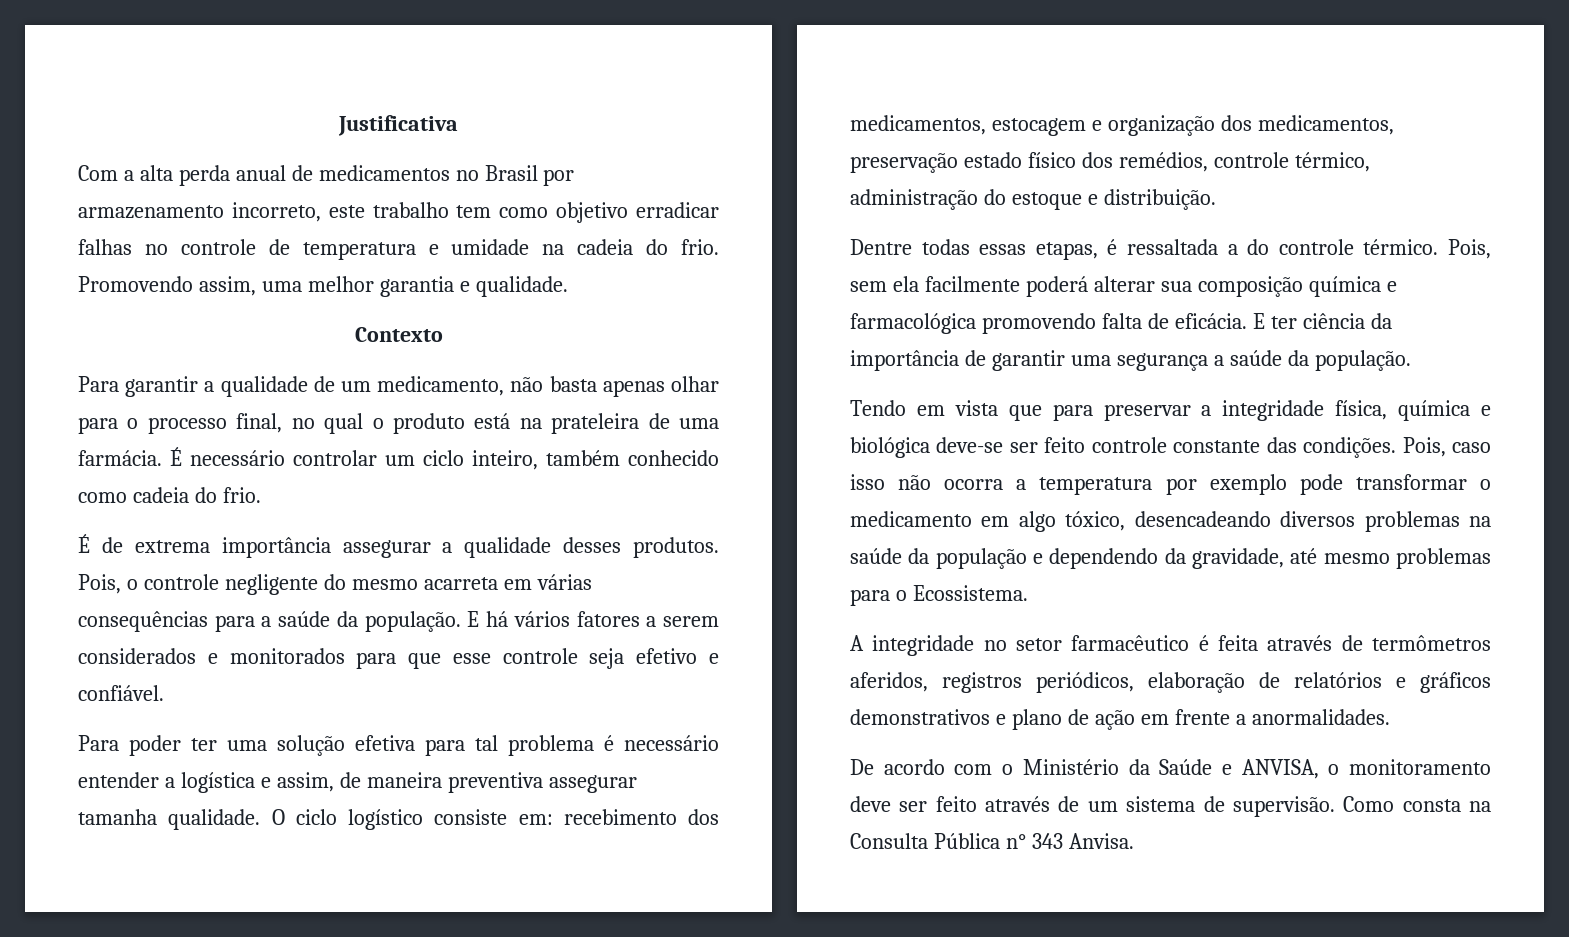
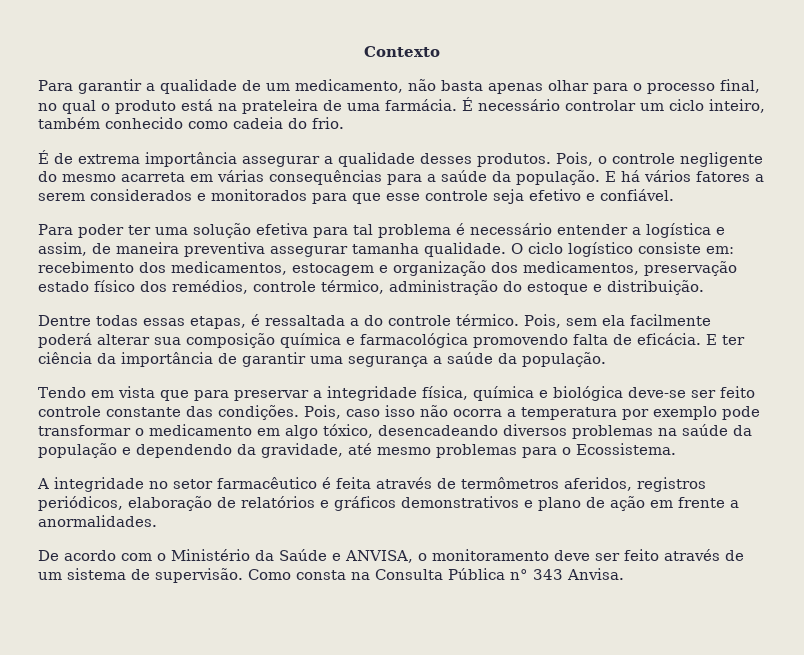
- Justificativa
- Com a alta perda anual de medicamentos no Brasil por armazenamento incorreto, este trabalho tem como objetivo erradicar falhas no controle de temperatura e umidade na cadeia do frio. Promovendo assim, uma melhor garantia e qualidade.

